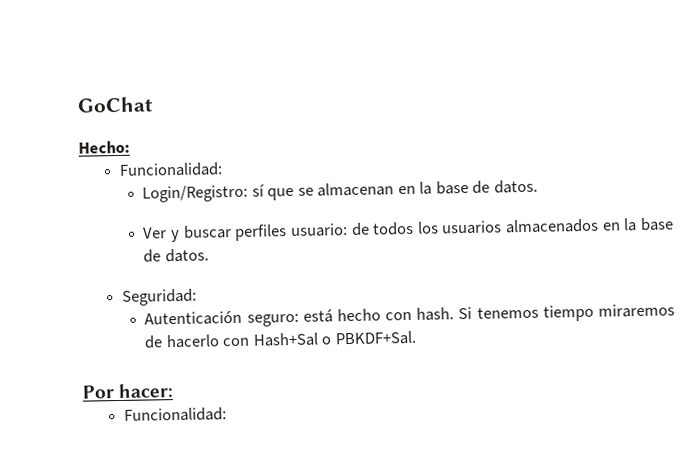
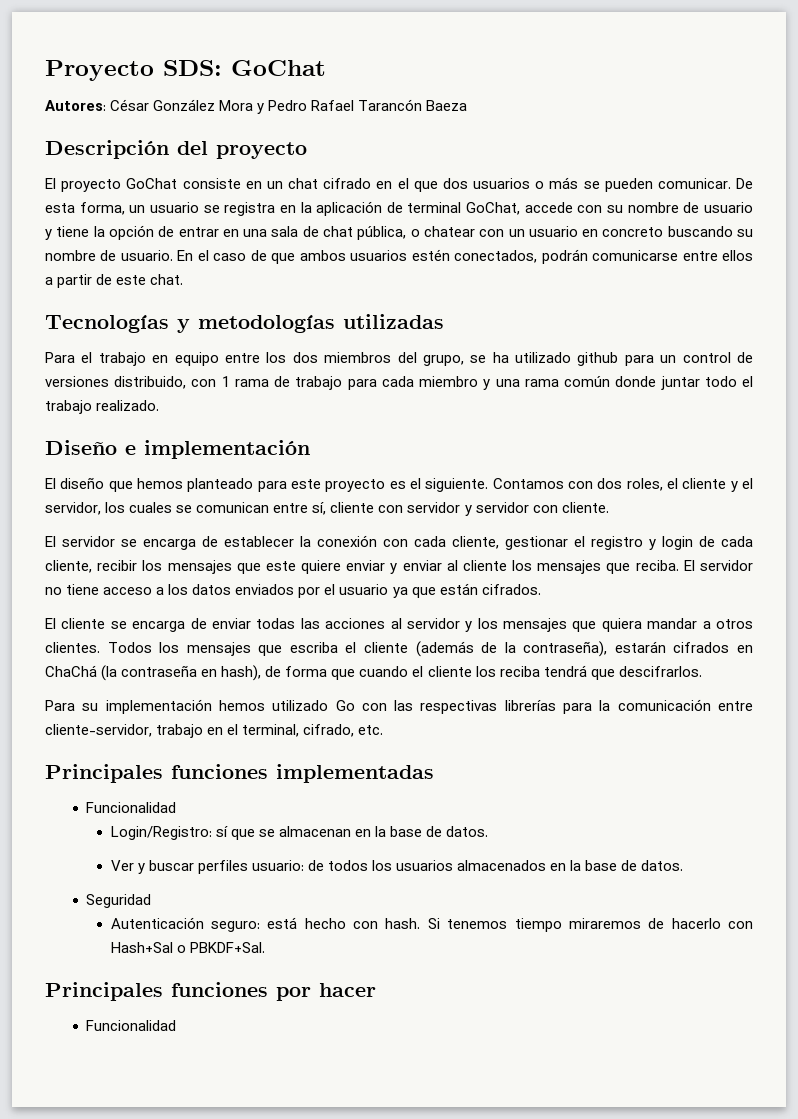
- GoChat
+ Proyecto SDS: GoChat
- Hecho:
- Funcionalidad:
+ Autores: César González Mora y Pedro Rafael Tarancón Baeza
+ Descripción del proyecto
+ El proyecto GoChat consiste en un chat cifrado en el que dos usuarios o más se pueden comunicar. De esta forma, un usuario se registra en la aplicación de terminal GoChat, accede con su nombre de usuario y tiene la opción de entrar en una sala de chat pública, o chatear con un usuario en concreto buscando su nombre de usuario. En el caso de que ambos usuarios estén conectados, podrán comunicarse entre ellos a partir de este chat.
+ Tecnologías y metodologías utilizadas
+ Para el trabajo en equipo entre los dos miembros del grupo, se ha utilizado github para un control de versiones distribuido, con 1 rama de trabajo para cada miembro y una rama común donde juntar todo el trabajo realizado.
+ Diseño e implementación
+ El diseño que hemos planteado para este proyecto es el siguiente. Contamos con dos roles, el cliente y el servidor, los cuales se comunican entre sí, cliente con servidor y servidor con cliente.
+ El servidor se encarga de establecer la conexión con cada cliente, gestionar el registro y login de cada cliente, recibir los mensajes que este quiere enviar y enviar al cliente los mensajes que reciba. El servidor no tiene acceso a los datos enviados por el usuario ya que están cifrados.
+ El cliente se encarga de enviar todas las acciones al servidor y los mensajes que quiera mandar a otros clientes. Todos los mensajes que escriba el cliente (además de la contraseña), estarán cifrados en ChaChá (la contraseña en hash), de forma que cuando el cliente los reciba tendrá que descifrarlos.
+ Para su implementación hemos utilizado Go con las respectivas librerías para la comunicación entre cliente-servidor, trabajo en el terminal, cifrado, etc.
+ Principales funciones implementadas
+ Funcionalidad
- Seguridad:
+ Seguridad
- Por hacer:
- Funcionalidad:
+ Principales funciones por hacer
+ Funcionalidad

